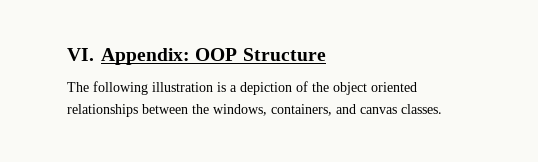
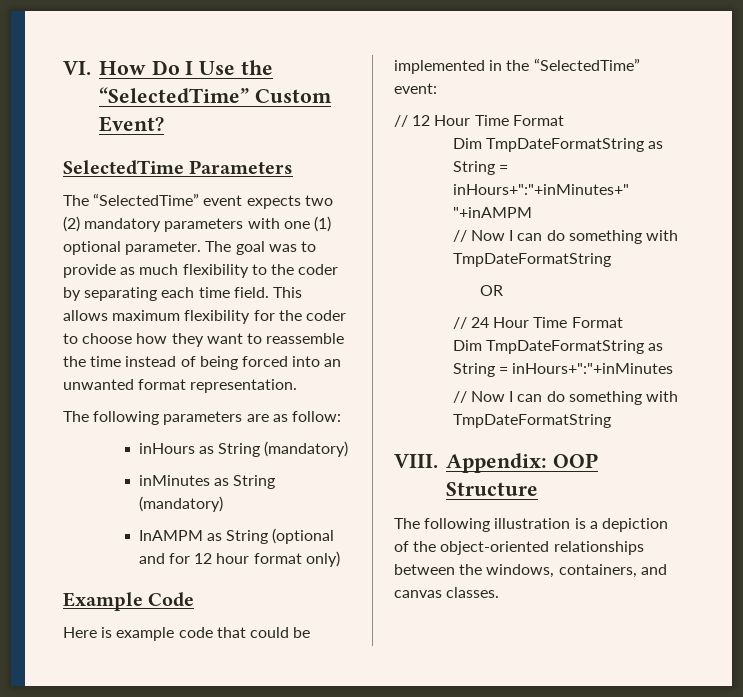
- VI. Appendix: OOP Structure
+ VI. How Do I Use the “SelectedTime” Custom Event?
+ SelectedTime Parameters
+ The “SelectedTime” event expects two (2) mandatory parameters with one (1) optional parameter. The goal was to provide as much flexibility to the coder by separating each time field. This allows maximum flexibility for the coder to choose how they want to reassemble the time instead of being forced into an unwanted format representation.
+ The following parameters are as follow:
+ inHours as String (mandatory)
+ inMinutes as String (mandatory)
+ InAMPM as String (optional and for 12 hour format only)
+ Example Code
+ Here is example code that could be implemented in the “SelectedTime” event:
+ // 12 Hour Time Format
+ Dim TmpDateFormatString as String = inHours+":"+inMinutes+" "+inAMPM
+ // Now I can do something with TmpDateFormatString
+ OR
+ // 24 Hour Time Format
+ Dim TmpDateFormatString as String = inHours+":"+inMinutes
+ // Now I can do something with TmpDateFormatString
+ VIII. Appendix: OOP Structure
- The following illustration is a depiction of the object oriented relationships between the windows, containers, and canvas classes.
+ The following illustration is a depiction of the object-oriented relationships between the windows, containers, and canvas classes.

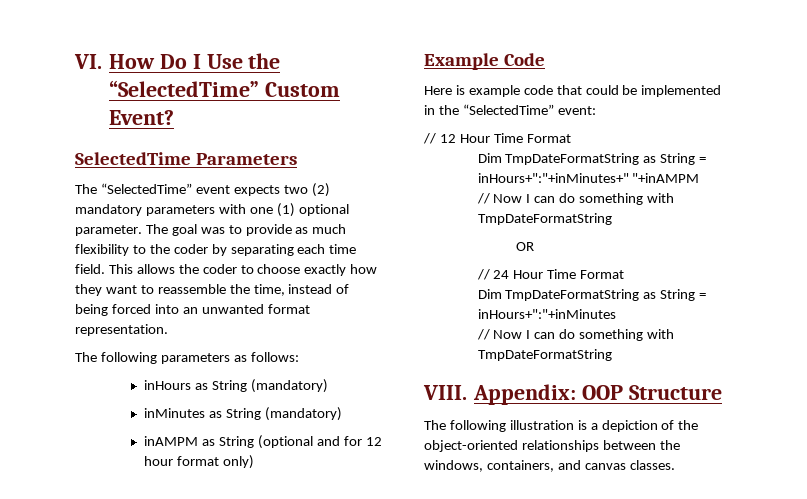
- This allows maximum flexibility for the coder to choose how they want to reassemble the time instead of being forced into an unwanted format representation.
+ This allows the coder to choose exactly how they want to reassemble the time, instead of being forced into an unwanted format representation.
- The following parameters are as follow:
+ The following parameters as follows:
- InAMPM as String (optional and for 12 hour format only)
+ inAMPM as String (optional and for 12 hour format only)

